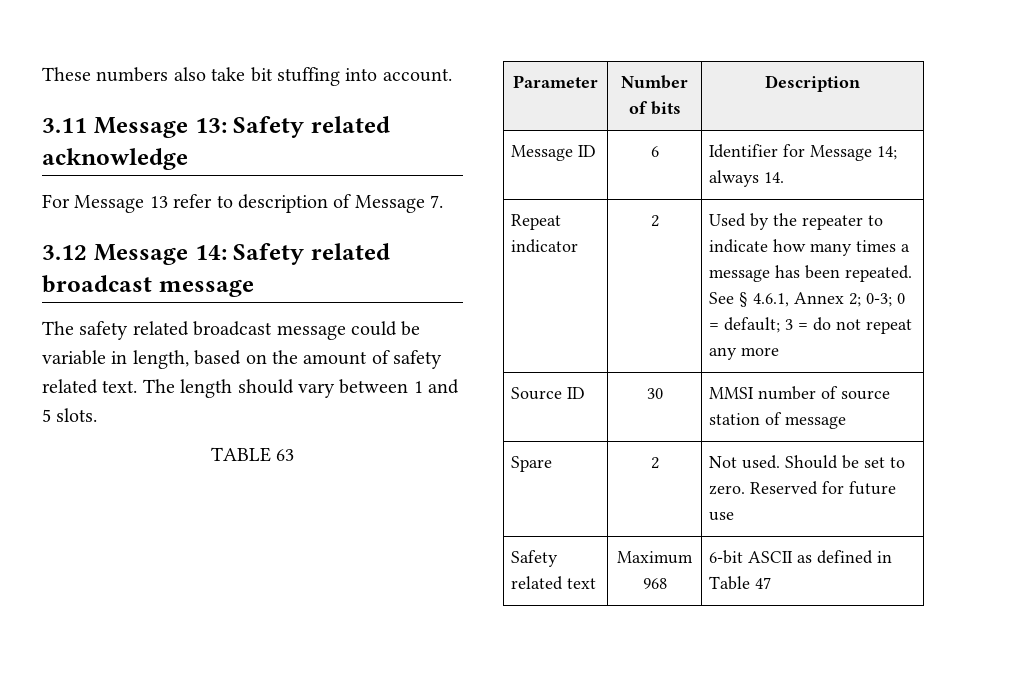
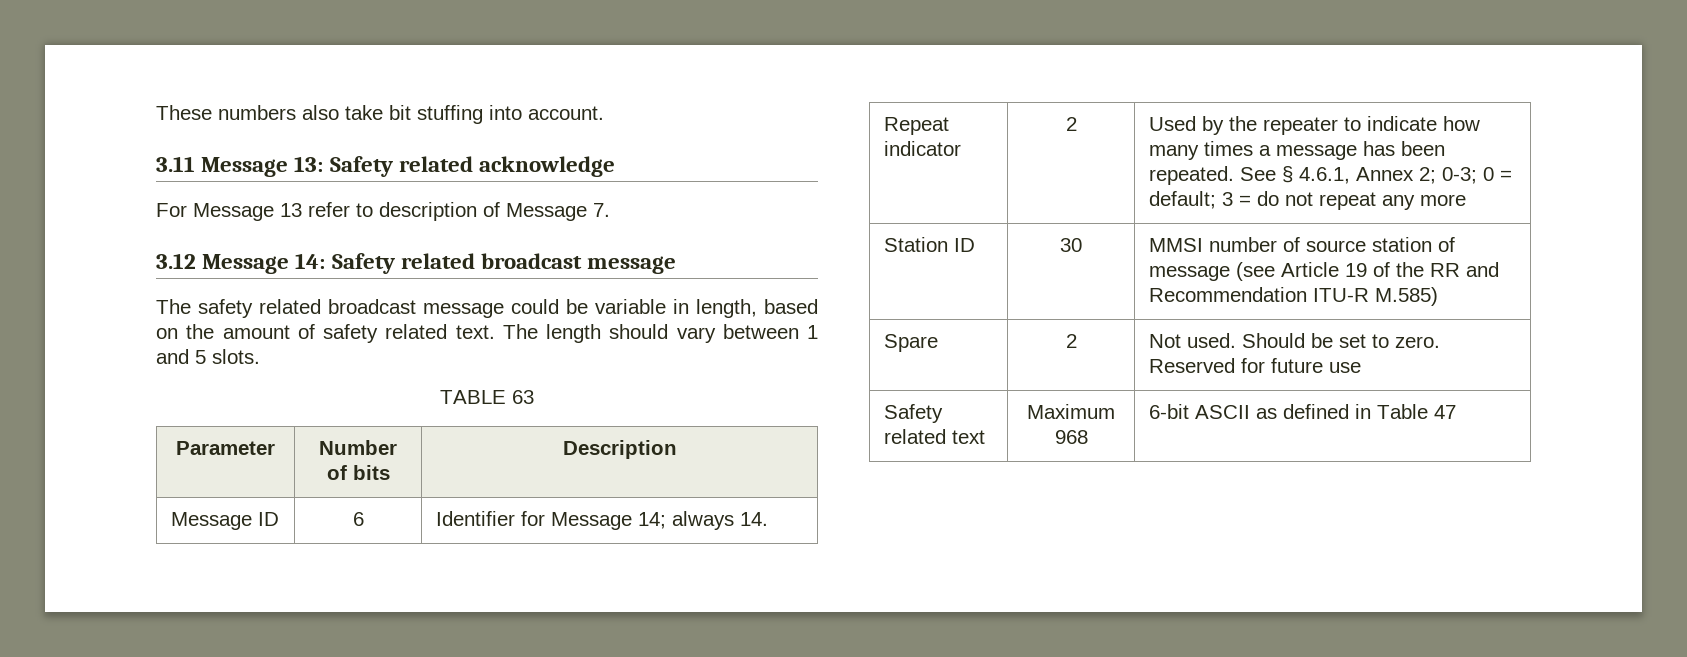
- Source ID | 30 | MMSI number of source station of message
+ Station ID | 30 | MMSI number of source station of message (see Article 19 of the RR and Recommendation ITU-R M.585)

